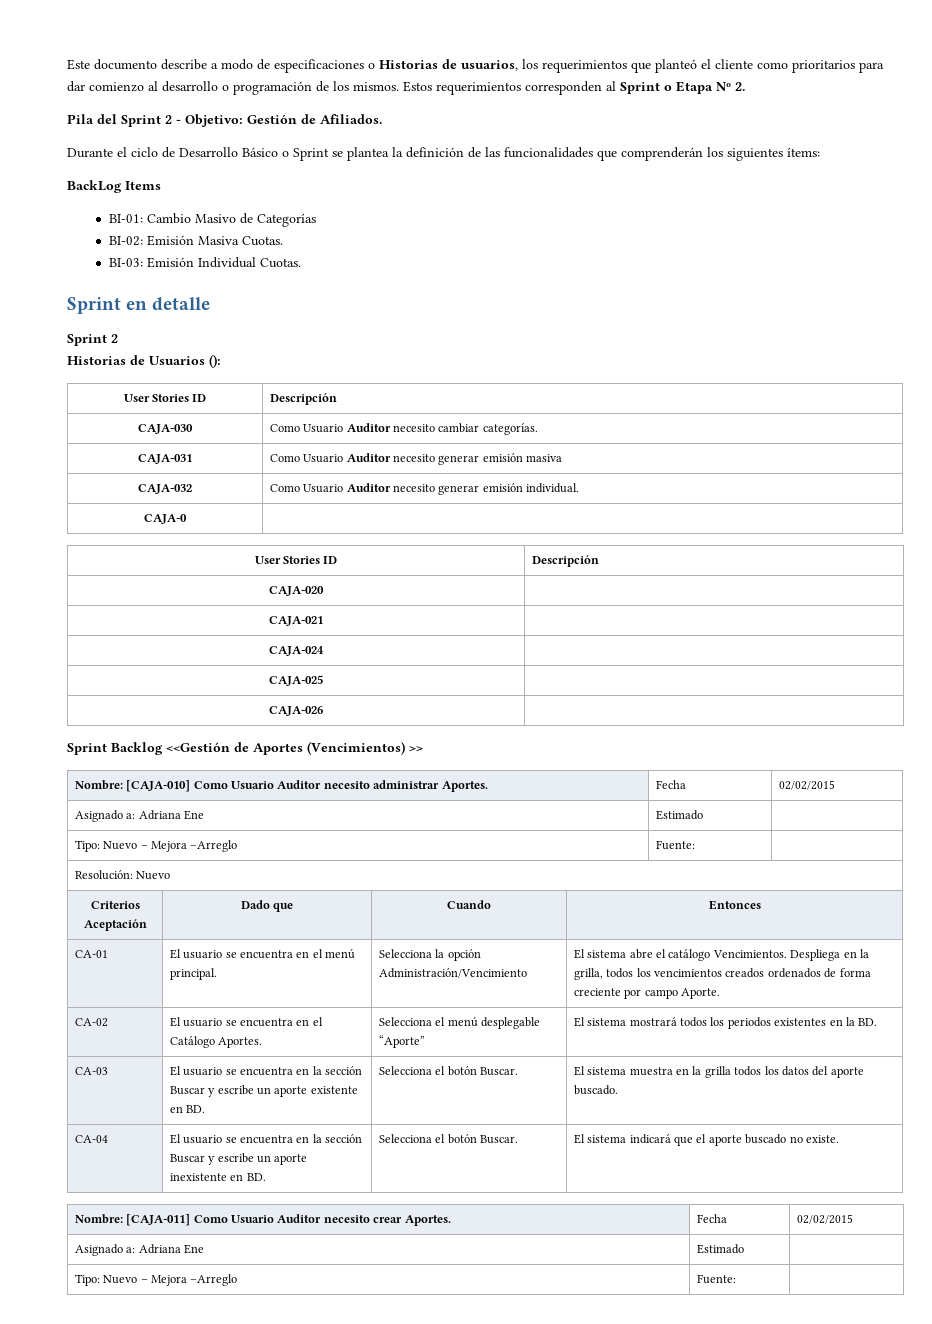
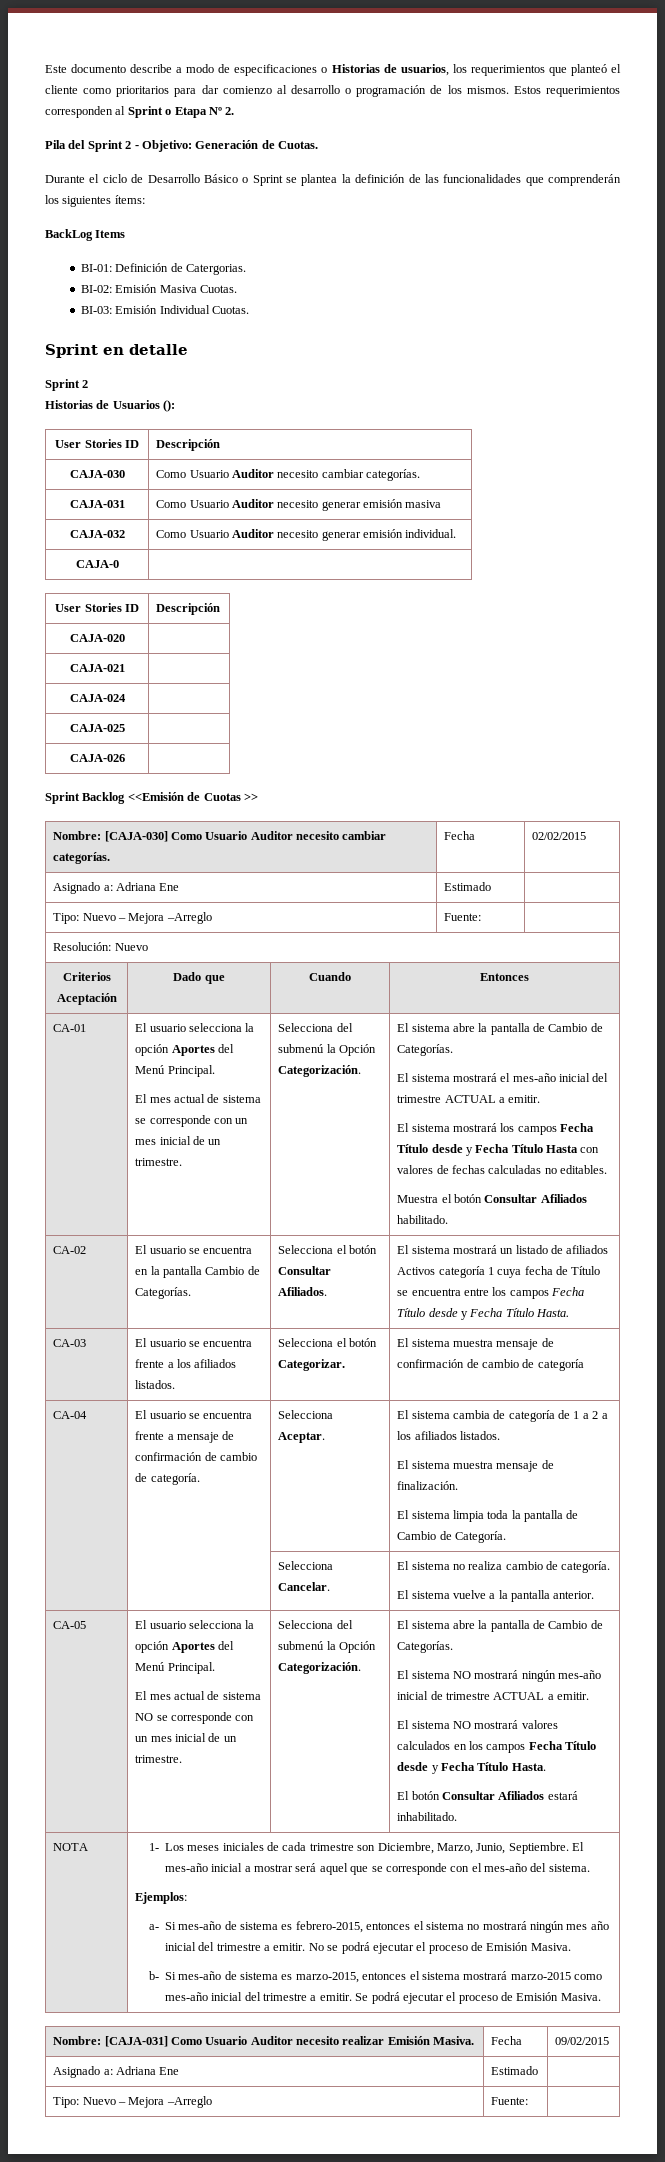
- Pila del Sprint 2 - Objetivo: Gestión de Afiliados.
+ Pila del Sprint 2 - Objetivo: Generación de Cuotas.
- BI-01: Cambio Masivo de Categorías
+ BI-01: Definición de Catergorias.
- Sprint Backlog <<Gestión de Aportes (Vencimientos) >>
+ Sprint Backlog <<Emisión de Cuotas >>
- Nombre: [CAJA-010] Como Usuario Auditor necesito administrar Aportes. | Fecha | 02/02/2015
+ Nombre: [CAJA-030] Como Usuario Auditor necesito cambiar categorías. | Fecha | 02/02/2015
- CA-01 | El usuario se encuentra en el menú principal. | Selecciona la opción Administración/Vencimiento | El sistema abre el catálogo Vencimientos. Despliega en la grilla, todos los vencimientos creados ordenados de forma creciente por campo Aporte.
+ CA-01 | El usuario selecciona la opción Aportes del Menú Principal.
+ El mes actual de sistema se corresponde con un mes inicial de un trimestre. | Selecciona del submenú la Opción Categorización. | El sistema abre la pantalla de Cambio de Categorías.
+ El sistema mostrará el mes-año inicial del trimestre ACTUAL a emitir.
+ El sistema mostrará los campos Fecha Título desde y Fecha Título Hasta con valores de fechas calculadas no editables.
+ Muestra el botón Consultar Afiliados habilitado.
- El usuario se encuentra en el Catálogo Aportes. | Selecciona el menú desplegable “Aporte” | El sistema mostrará todos los periodos existentes en la BD.
+ El usuario se encuentra en la pantalla Cambio de Categorías. | Selecciona el botón Consultar Afiliados. | El sistema mostrará un listado de afiliados Activos categoría 1 cuya fecha de Título se encuentra entre los campos Fecha Título desde y Fecha Título Hasta.
- CA-03 | El usuario se encuentra en la sección Buscar y escribe un aporte existente en BD. | Selecciona el botón Buscar. | El sistema muestra en la grilla todos los datos del aporte buscado.
+ CA-03 | El usuario se encuentra frente a los afiliados listados. | Selecciona el botón Categorizar. | El sistema muestra mensaje de confirmación de cambio de categoría
- El usuario se encuentra en la sección Buscar y escribe un aporte inexistente en BD. | Selecciona el botón Buscar. | El sistema indicará que el aporte buscado no existe.
- Nombre: [CAJA-011] Como Usuario Auditor necesito crear Aportes. | Fecha | 02/02/2015
+ El usuario se encuentra frente a mensaje de confirmación de cambio de categoría. | Selecciona Aceptar. | El sistema cambia de categoría de 1 a 2 a los afiliados listados.
+ El sistema muestra mensaje de finalización.
+ El sistema limpia toda la pantalla de Cambio de Categoría.
+ | | Selecciona Cancelar. | El sistema no realiza cambio de categoría.
+ El sistema vuelve a la pantalla anterior.
+ CA-05 | El usuario selecciona la opción Aportes del Menú Principal.
+ El mes actual de sistema NO se corresponde con un mes inicial de un trimestre. | Selecciona del submenú la Opción Categorización. | El sistema abre la pantalla de Cambio de Categorías.
+ El sistema NO mostrará ningún mes-año inicial de trimestre ACTUAL a emitir.
+ El sistema NO mostrará valores calculados en los campos Fecha Título desde y Fecha Título Hasta.
+ El botón Consultar Afiliados estará inhabilitado.
+ NOTA | 1- Los meses iniciales de cada trimestre son Diciembre, Marzo, Junio, Septiembre. El mes-año inicial a mostrar será aquel que se corresponde con el mes-año del sistema.
+ Ejemplos:
+ a- Si mes-año de sistema es febrero-2015, entonces el sistema no mostrará ningún mes año inicial del trimestre a emitir. No se podrá ejecutar el proceso de Emisión Masiva.
+ b- Si mes-año de sistema es marzo-2015, entonces el sistema mostrará marzo-2015 como mes-año inicial del trimestre a emitir. Se podrá ejecutar el proceso de Emisión Masiva.
+ Nombre: [CAJA-031] Como Usuario Auditor necesito realizar Emisión Masiva. | Fecha | 09/02/2015

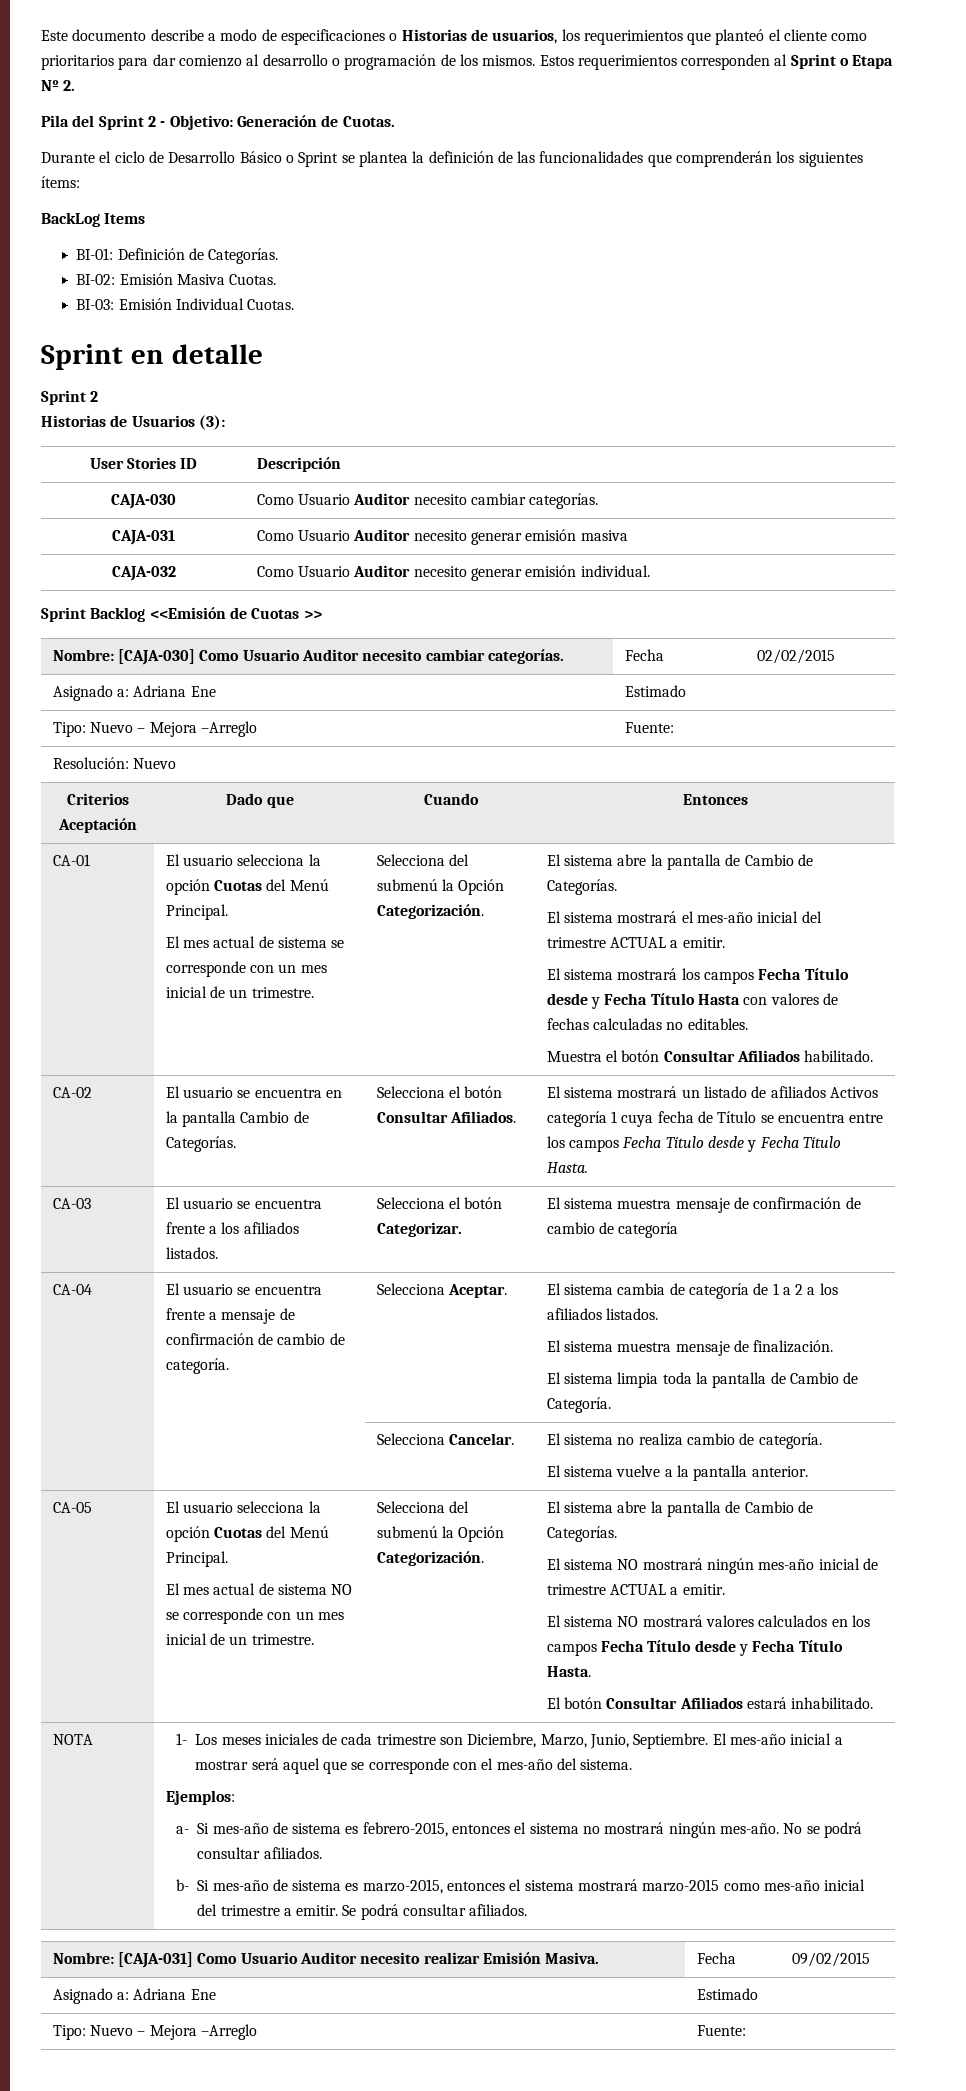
- BI-01: Definición de Catergorias.
+ BI-01: Definición de Categorías.
- Historias de Usuarios ():
+ Historias de Usuarios (3):
- CAJA-0 |
- User Stories ID | Descripción
- CAJA-020 |
- CAJA-021 |
- CAJA-024 |
- CAJA-025 |
- CAJA-026 |
- CA-01 | El usuario selecciona la opción Aportes del Menú Principal.
+ CA-01 | El usuario selecciona la opción Cuotas del Menú Principal.
- CA-05 | El usuario selecciona la opción Aportes del Menú Principal.
+ CA-05 | El usuario selecciona la opción Cuotas del Menú Principal.
- a- Si mes-año de sistema es febrero-2015, entonces el sistema no mostrará ningún mes año inicial del trimestre a emitir. No se podrá ejecutar el proceso de Emisión Masiva.
+ a- Si mes-año de sistema es febrero-2015, entonces el sistema no mostrará ningún mes-año. No se podrá consultar afiliados.
- Se podrá ejecutar el proceso de Emisión Masiva.
+ Se podrá consultar afiliados.

